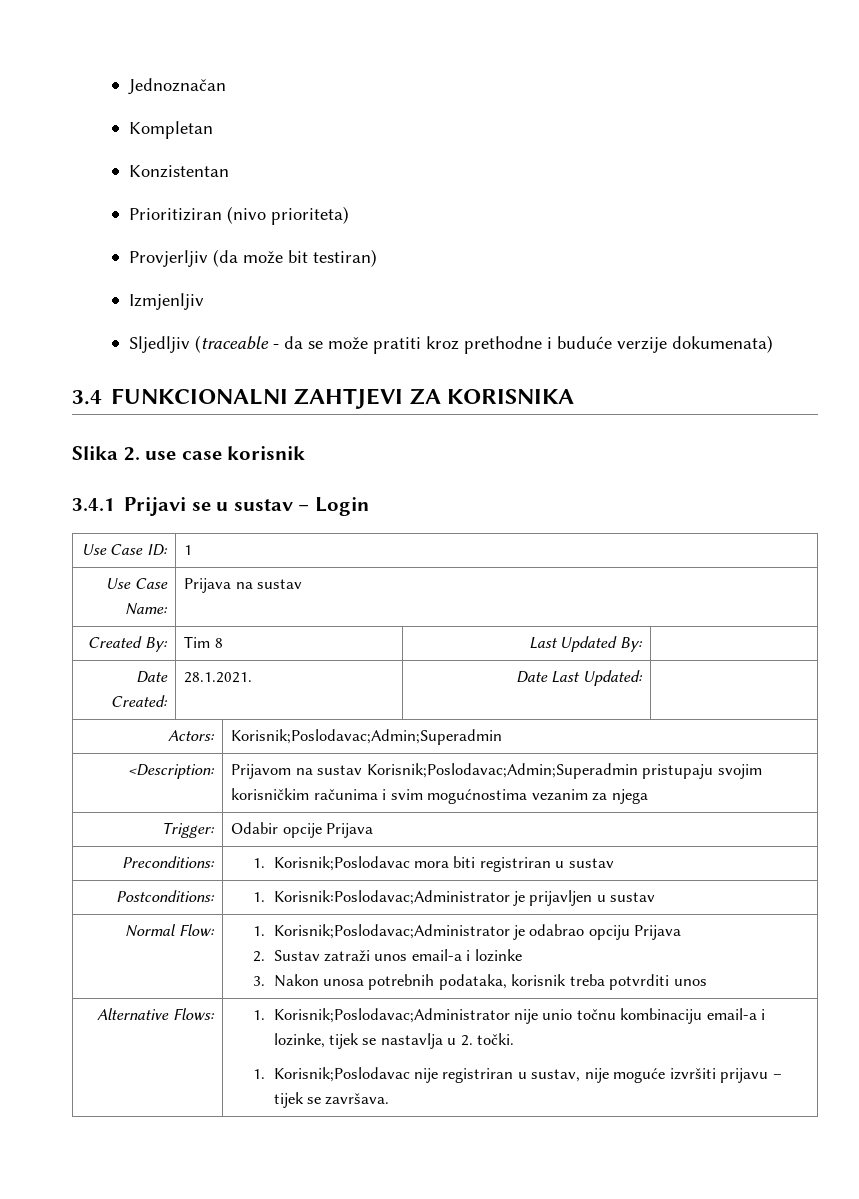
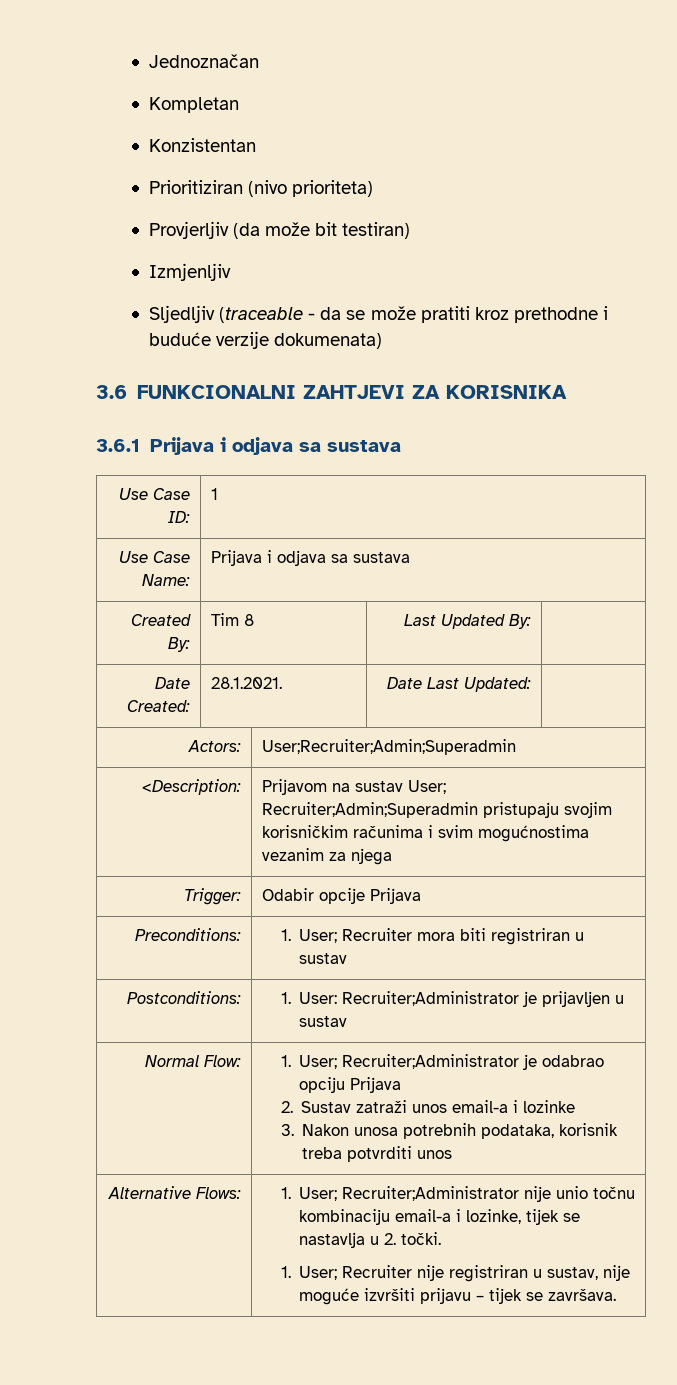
- 3.4 FUNKCIONALNI ZAHTJEVI ZA KORISNIKA
+ 3.6 FUNKCIONALNI ZAHTJEVI ZA KORISNIKA
- Slika 2. use case korisnik
- 3.4.1 Prijavi se u sustav – Login
+ 3.6.1 Prijava i odjava sa sustava
- Use Case Name: | Prijava na sustav
+ Use Case Name: | Prijava i odjava sa sustava
- Actors: | Korisnik;Poslodavac;Admin;Superadmin
+ Actors: | User;Recruiter;Admin;Superadmin
- <Description: | Prijavom na sustav Korisnik;Poslodavac;Admin;Superadmin pristupaju svojim korisničkim računima i svim mogućnostima vezanim za njega
+ <Description: | Prijavom na sustav User; Recruiter;Admin;Superadmin pristupaju svojim korisničkim računima i svim mogućnostima vezanim za njega
- Preconditions: | 1. Korisnik;Poslodavac mora biti registriran u sustav
+ Preconditions: | 1. User; Recruiter mora biti registriran u sustav
- Postconditions: | 1. Korisnik:Poslodavac;Administrator je prijavljen u sustav
+ Postconditions: | 1. User: Recruiter;Administrator je prijavljen u sustav
- Normal Flow: | 1. Korisnik;Poslodavac;Administrator je odabrao opciju Prijava
+ Normal Flow: | 1. User; Recruiter;Administrator je odabrao opciju Prijava
- Alternative Flows: | 1. Korisnik;Poslodavac;Administrator nije unio točnu kombinaciju email-a i lozinke, tijek se nastavlja u 2. točki.
- 1. Korisnik;Poslodavac nije registriran u sustav, nije moguće izvršiti prijavu – tijek se završava.
+ Alternative Flows: | 1. User; Recruiter;Administrator nije unio točnu kombinaciju email-a i lozinke, tijek se nastavlja u 2. točki.
+ 1. User; Recruiter nije registriran u sustav, nije moguće izvršiti prijavu – tijek se završava.

